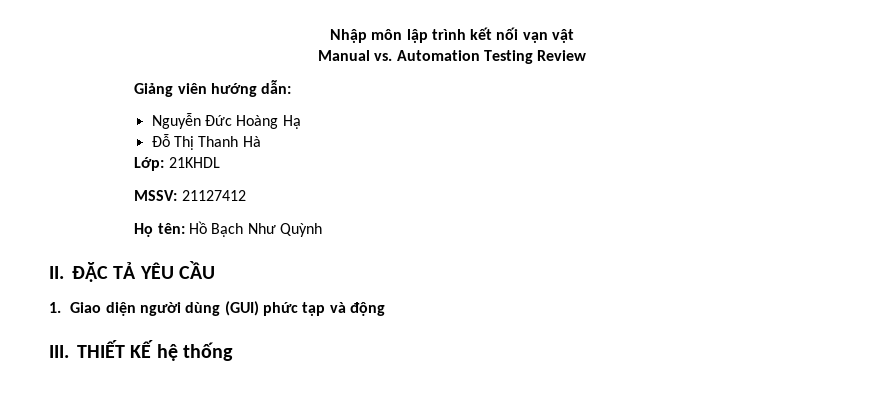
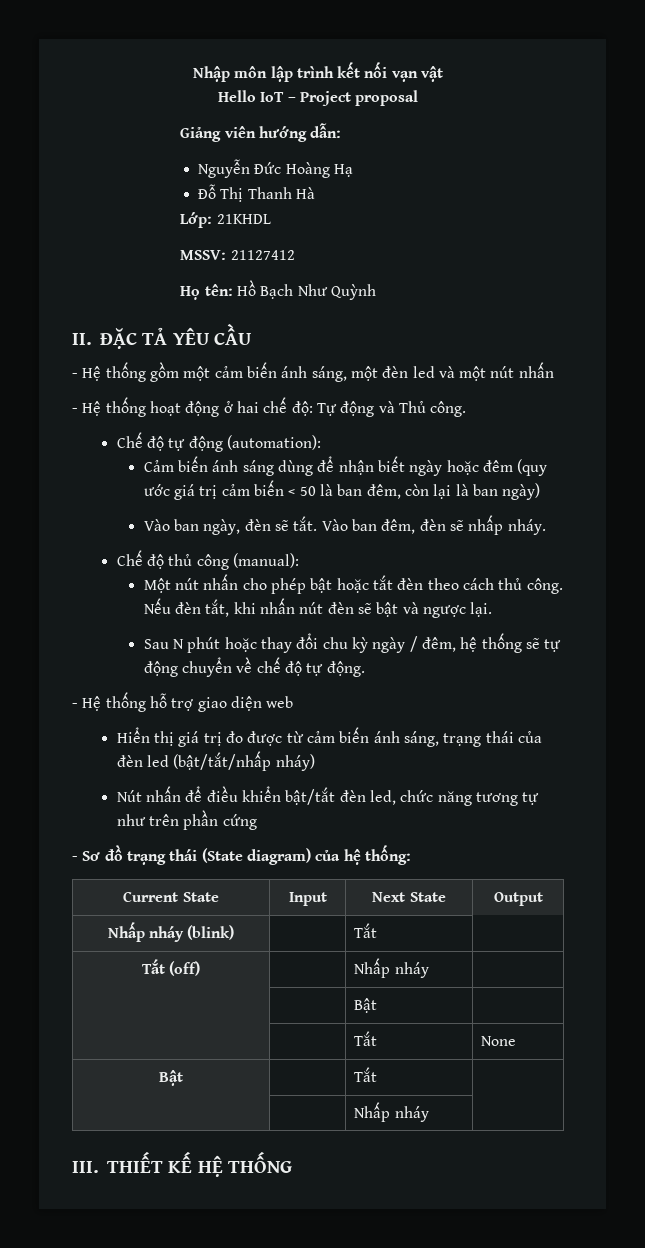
- Manual vs. Automation Testing Review
+ Hello IoT – Project proposal
- 1. Giao diện người dùng (GUI) phức tạp và động
+ - Hệ thống gồm một cảm biến ánh sáng, một đèn led và một nút nhấn
+ - Hệ thống hoạt động ở hai chế độ: Tự động và Thủ công.
+ Chế độ tự động (automation):
+ Cảm biến ánh sáng dùng để nhận biết ngày hoặc đêm (quy ước giá trị cảm biến < 50 là ban đêm, còn lại là ban ngày)
+ Vào ban ngày, đèn sẽ tắt. Vào ban đêm, đèn sẽ nhấp nháy.
+ Chế độ thủ công (manual):
+ Một nút nhấn cho phép bật hoặc tắt đèn theo cách thủ công. Nếu đèn tắt, khi nhấn nút đèn sẽ bật và ngược lại.
+ Sau N phút hoặc thay đổi chu kỳ ngày / đêm, hệ thống sẽ tự động chuyển về chế độ tự động.
+ - Hệ thống hỗ trợ giao diện web
+ Hiển thị giá trị đo được từ cảm biến ánh sáng, trạng thái của đèn led (bật/tắt/nhấp nháy)
+ Nút nhấn để điều khiển bật/tắt đèn led, chức năng tương tự như trên phần cứng
+ - Sơ đồ trạng thái (State diagram) của hệ thống:
+ Current State | Input | Next State | Output
+ Nhấp nháy (blink) | | Tắt |
+ Tắt (off) | | Nhấp nháy |
+ | | Bật |
+ | | Tắt | None
+ Bật | | Tắt |
+ | | Nhấp nháy |
- III. THIẾT KẾ hệ thống
+ III. THIẾT KẾ HỆ THỐNG

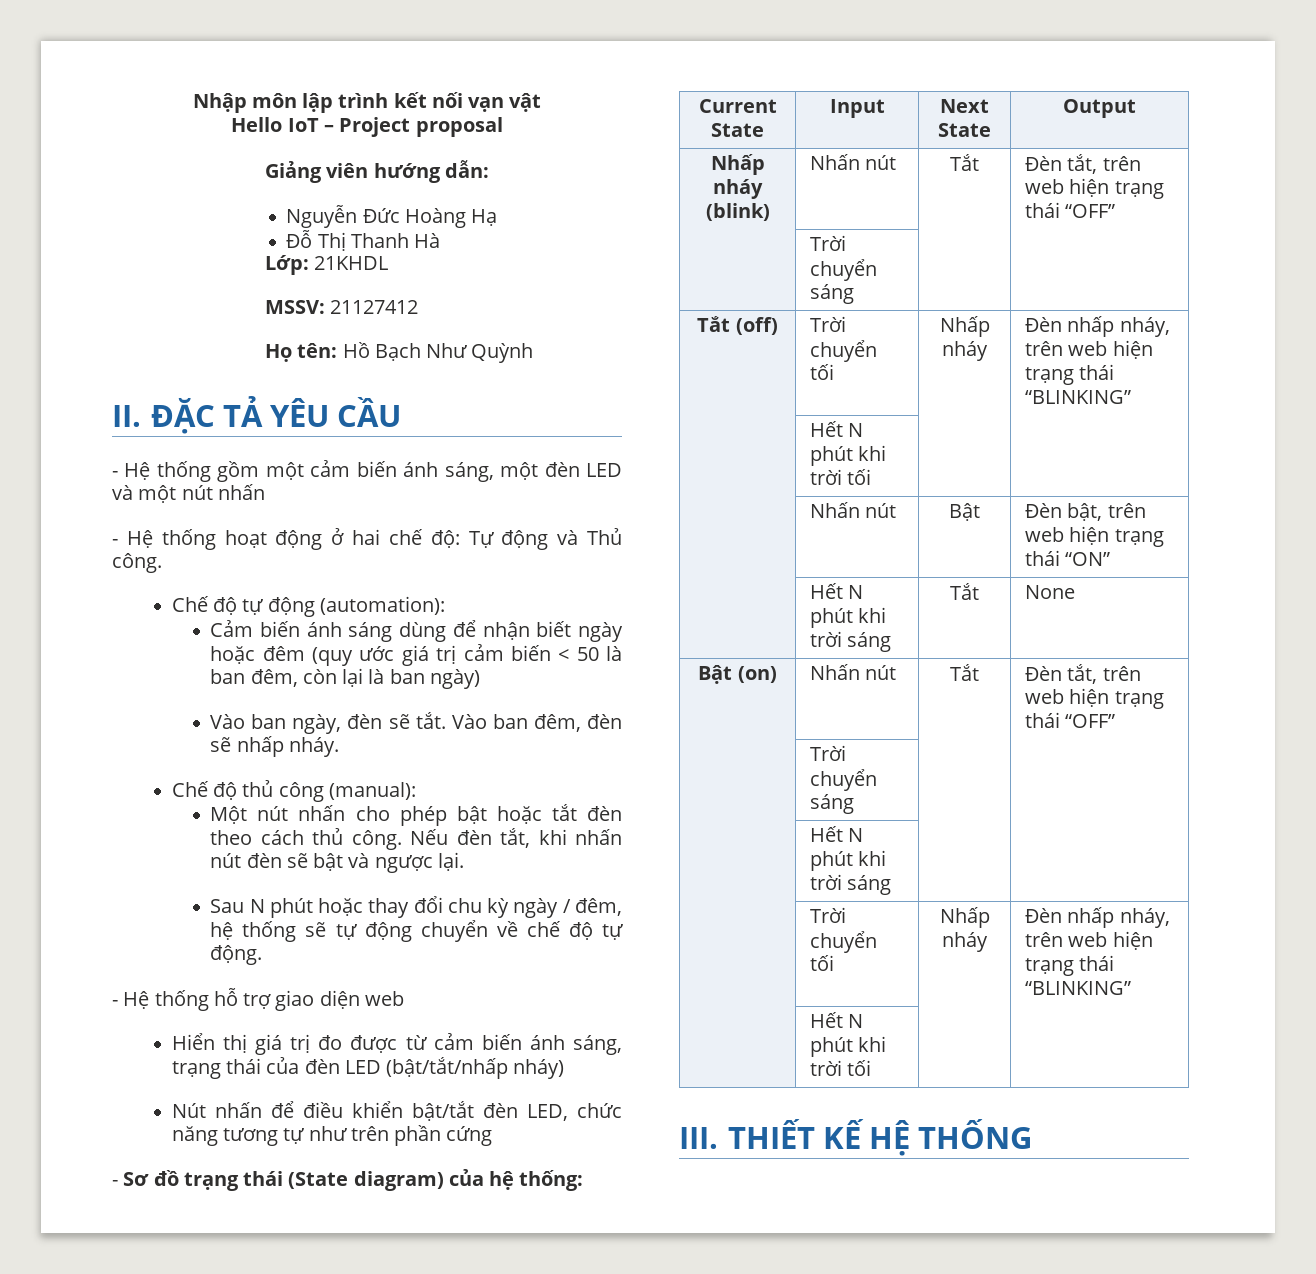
- - Hệ thống gồm một cảm biến ánh sáng, một đèn led và một nút nhấn
+ - Hệ thống gồm một cảm biến ánh sáng, một đèn LED và một nút nhấn
- Hiển thị giá trị đo được từ cảm biến ánh sáng, trạng thái của đèn led (bật/tắt/nhấp nháy)
+ Hiển thị giá trị đo được từ cảm biến ánh sáng, trạng thái của đèn LED (bật/tắt/nhấp nháy)
- Nút nhấn để điều khiển bật/tắt đèn led, chức năng tương tự như trên phần cứng
+ Nút nhấn để điều khiển bật/tắt đèn LED, chức năng tương tự như trên phần cứng
- Nhấp nháy (blink) | | Tắt |
+ Nhấp nháy (blink) | Nhấn nút | Tắt | Đèn tắt, trên web hiện trạng thái “OFF”
+ | Trời chuyển sáng | |
- Tắt (off) | | Nhấp nháy |
- | | Bật |
- | | Tắt | None
- Bật | | Tắt |
- | | Nhấp nháy |
+ Tắt (off) | Trời chuyển tối | Nhấp nháy | Đèn nhấp nháy, trên web hiện trạng thái “BLINKING”
+ | Hết N phút khi trời tối | |
+ | Nhấn nút | Bật | Đèn bật, trên web hiện trạng thái “ON”
+ | Hết N phút khi trời sáng | Tắt | None
+ Bật (on) | Nhấn nút | Tắt | Đèn tắt, trên web hiện trạng thái “OFF”
+ | Trời chuyển sáng | |
+ | Hết N phút khi trời sáng | |
+ | Trời chuyển tối | Nhấp nháy | Đèn nhấp nháy, trên web hiện trạng thái “BLINKING”
+ | Hết N phút khi trời tối | |

